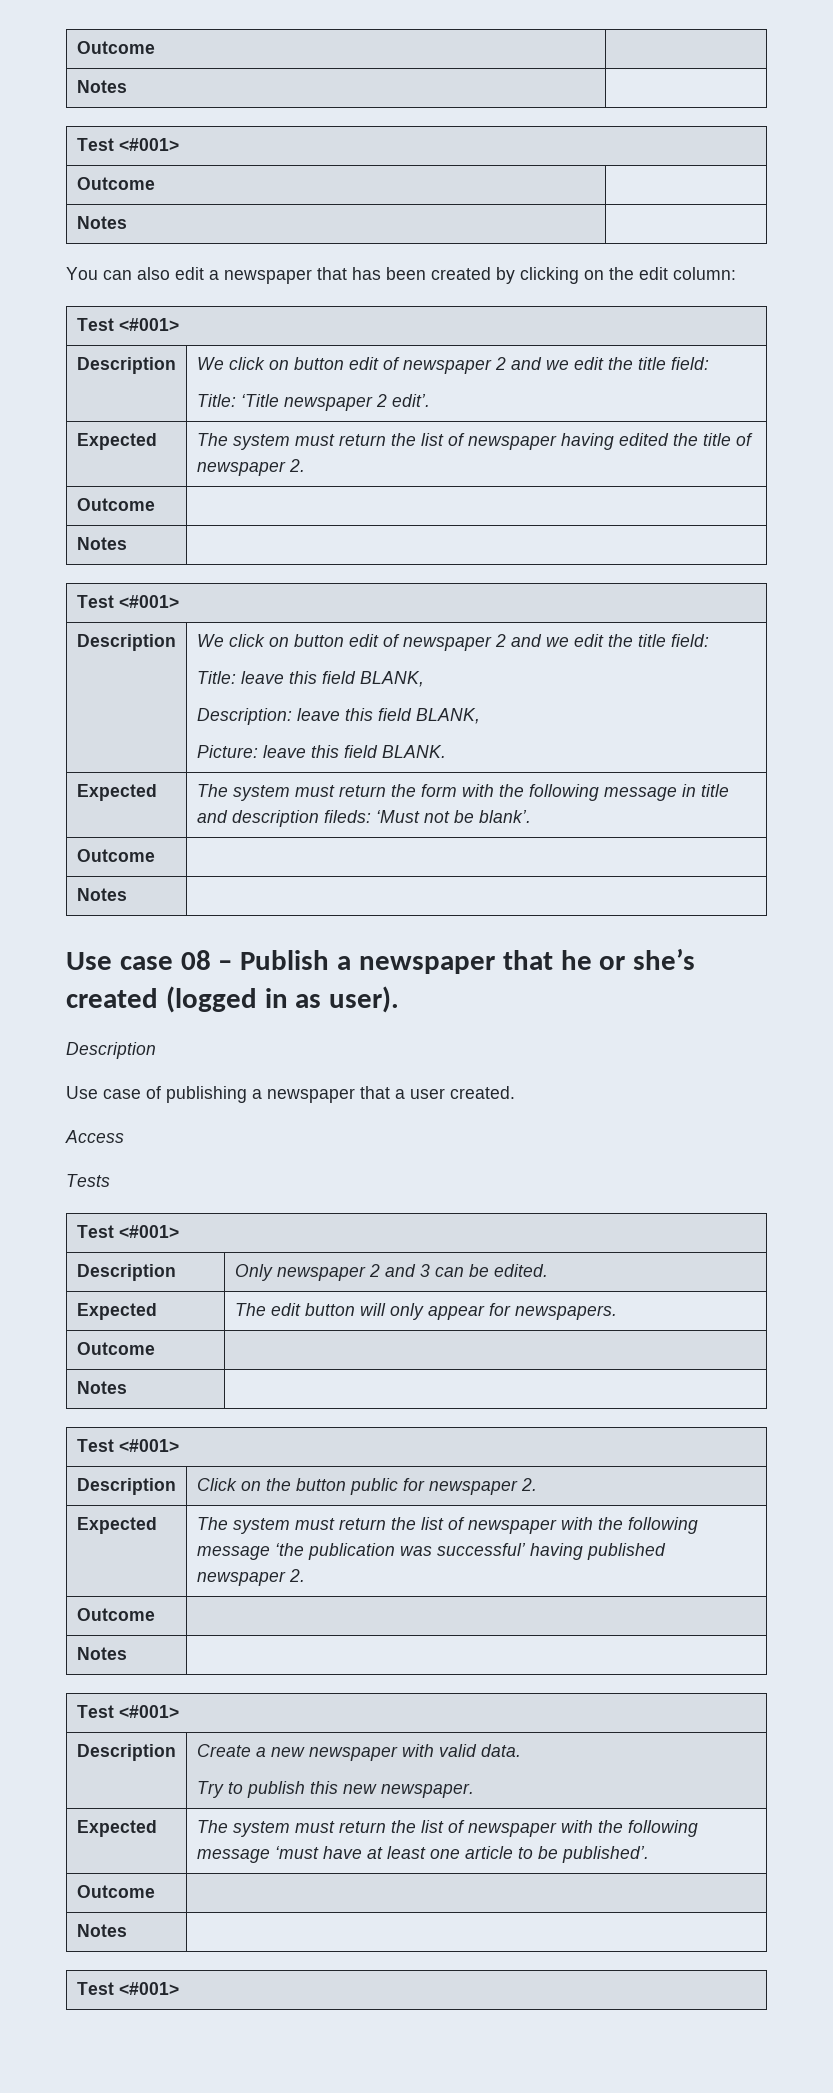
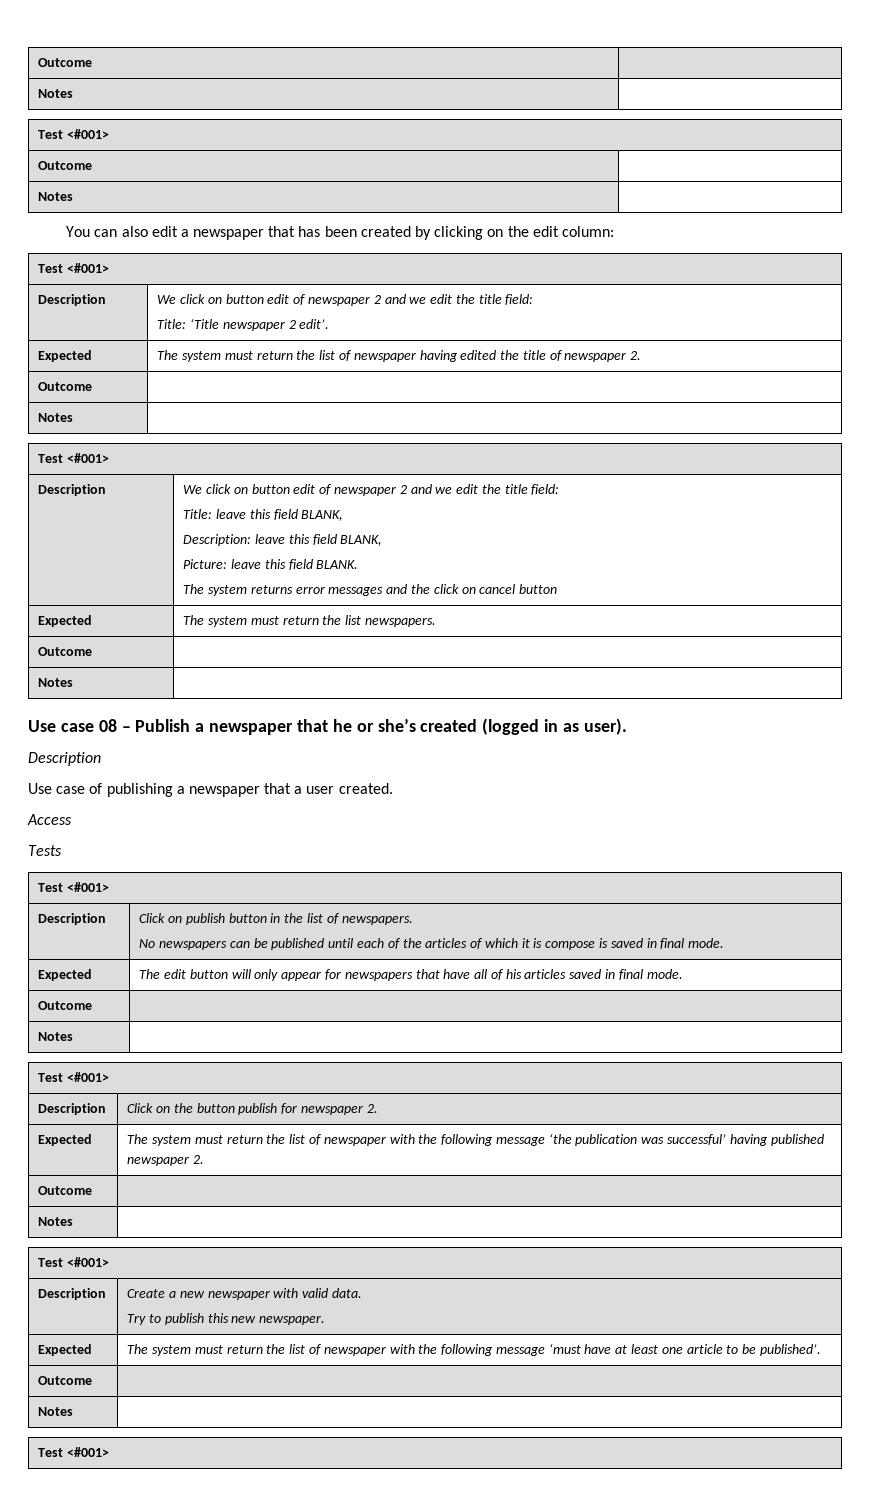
- Expected | The system must return the form with the following message in title and description fileds: ‘Must not be blank’.
+ The system returns error messages and the click on cancel button
+ Expected | The system must return the list newspapers.
- Description | Only newspaper 2 and 3 can be edited.
+ Description | Click on publish button in the list of newspapers.
+ No newspapers can be published until each of the articles of which it is compose is saved in final mode.
- Expected | The edit button will only appear for newspapers.
+ Expected | The edit button will only appear for newspapers that have all of his articles saved in final mode.
- Description | Click on the button public for newspaper 2.
+ Description | Click on the button publish for newspaper 2.

